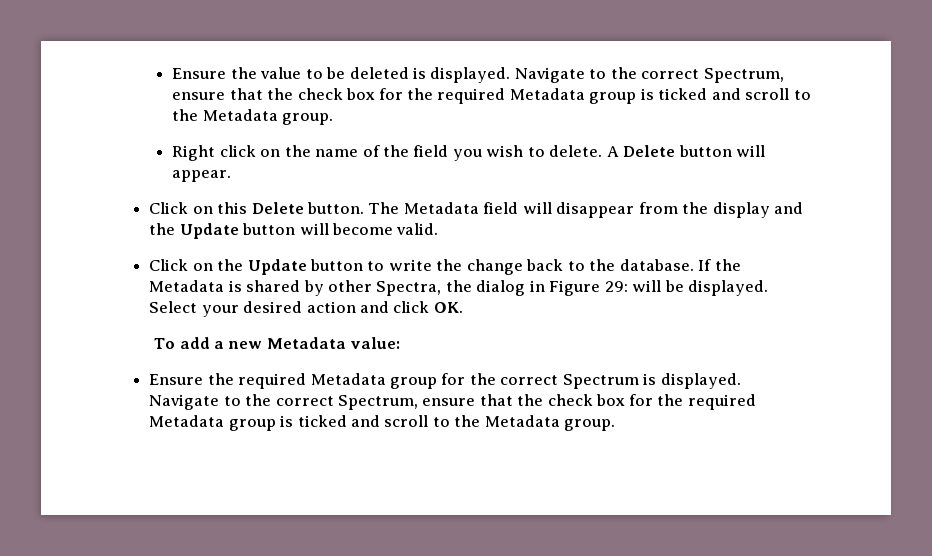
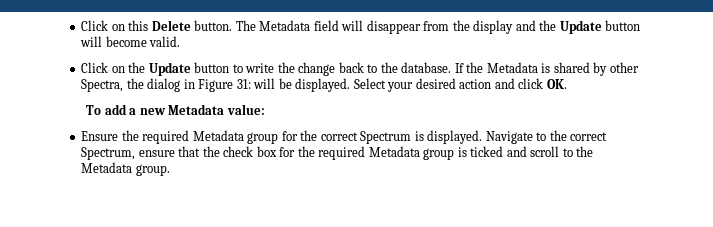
- Ensure the value to be deleted is displayed. Navigate to the correct Spectrum, ensure that the check box for the required Metadata group is ticked and scroll to the Metadata group.
- Right click on the name of the field you wish to delete. A Delete button will appear.
- If the Metadata is shared by other Spectra, the dialog in Figure 29: will be displayed.
+ If the Metadata is shared by other Spectra, the dialog in Figure 31: will be displayed.

